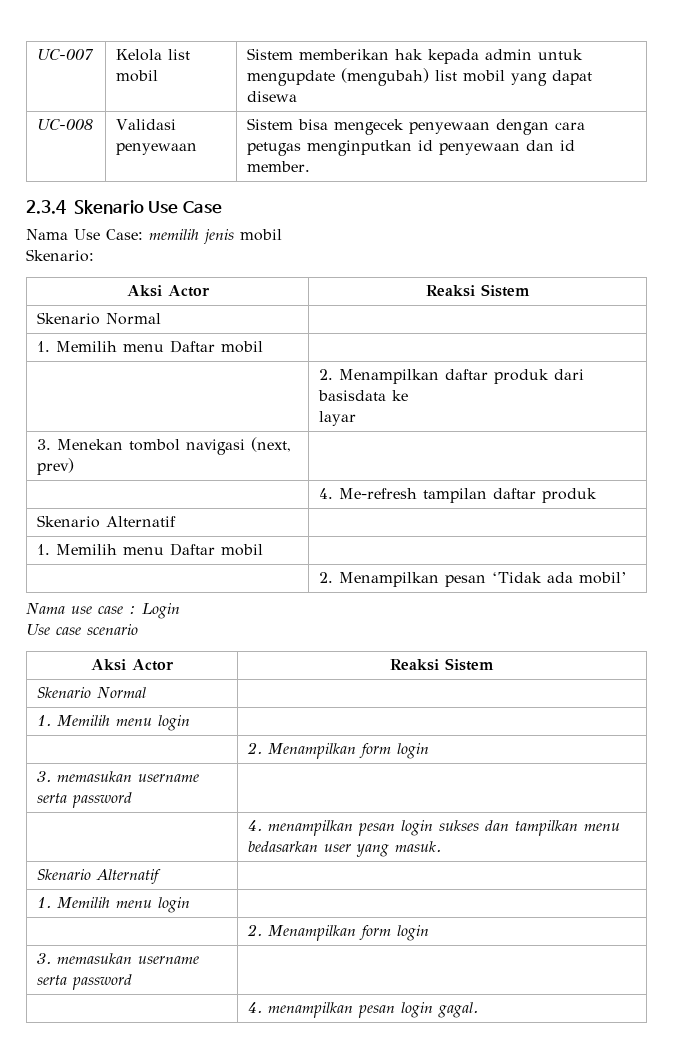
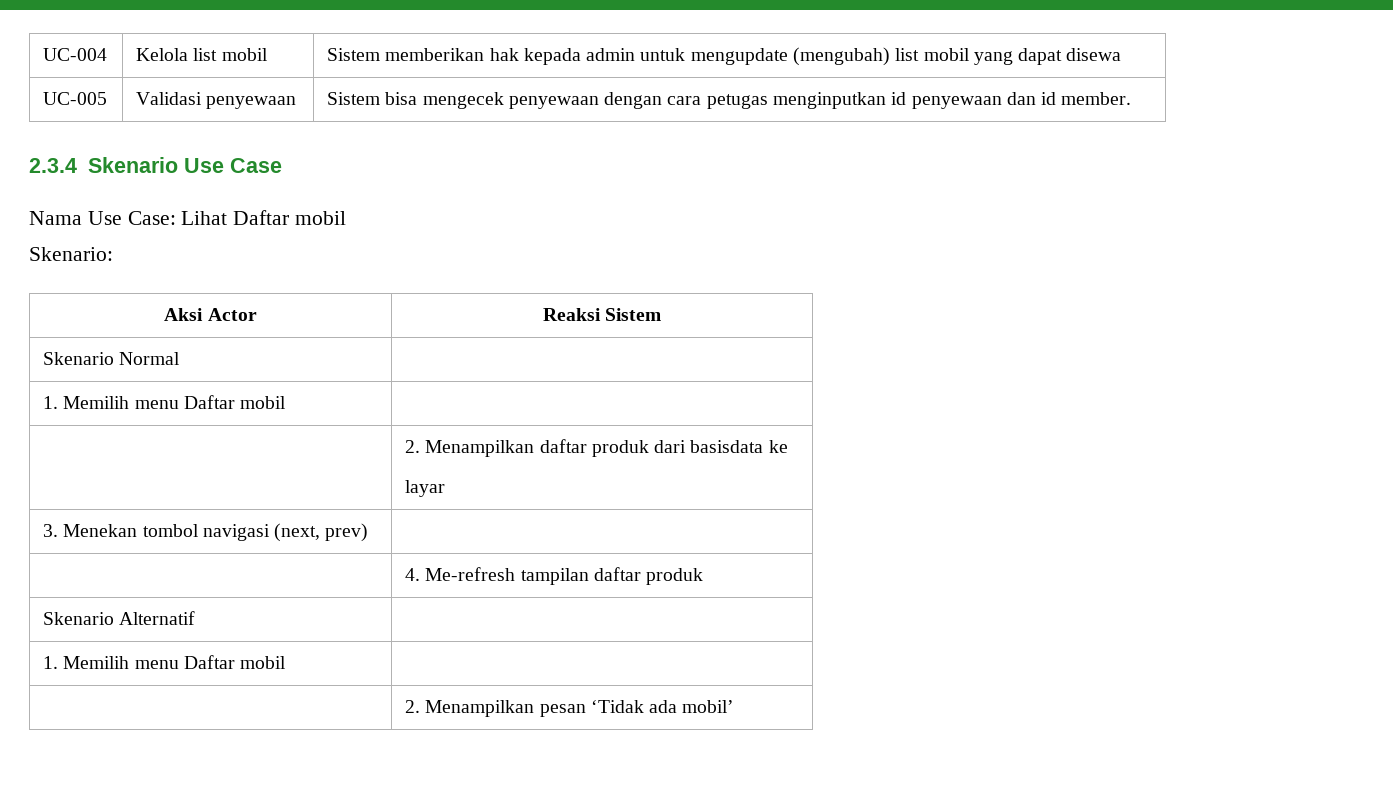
- UC-007 | Kelola list mobil | Sistem memberikan hak kepada admin untuk mengupdate (mengubah) list mobil yang dapat disewa
+ UC-004 | Kelola list mobil | Sistem memberikan hak kepada admin untuk mengupdate (mengubah) list mobil yang dapat disewa
- UC-008 | Validasi penyewaan | Sistem bisa mengecek penyewaan dengan cara petugas menginputkan id penyewaan dan id member.
+ UC-005 | Validasi penyewaan | Sistem bisa mengecek penyewaan dengan cara petugas menginputkan id penyewaan dan id member.
- Nama Use Case: memilih jenis mobil
+ Nama Use Case: Lihat Daftar mobil
- Nama use case : Login
- Use case scenario
- Aksi Actor | Reaksi Sistem
- Skenario Normal |
- 1. Memilih menu login |
- | 2. Menampilkan form login
- 3. memasukan username serta password |
- | 4. menampilkan pesan login sukses dan tampilkan menu bedasarkan user yang masuk.
- Skenario Alternatif |
- 1. Memilih menu login |
- | 2. Menampilkan form login
- 3. memasukan username serta password |
- | 4. menampilkan pesan login gagal.

